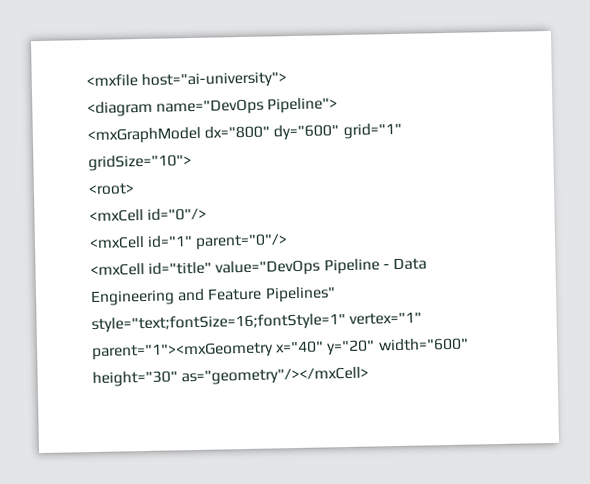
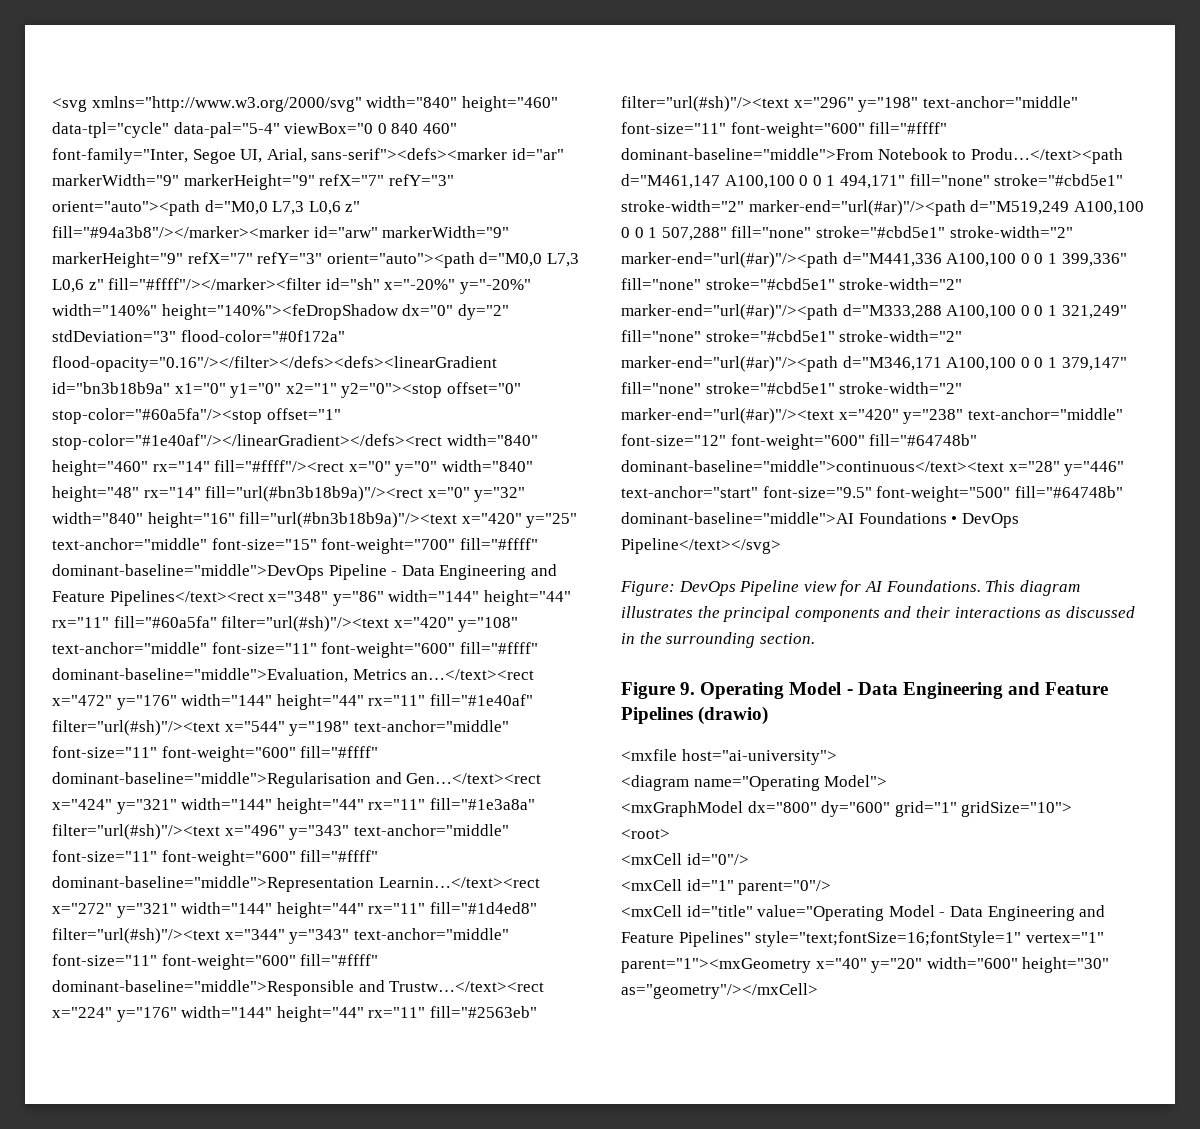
+ <svg xmlns="http://www.w3.org/2000/svg" width="840" height="460" data-tpl="cycle" data-pal="5-4" viewBox="0 0 840 460" font-family="Inter, Segoe UI, Arial, sans-serif"><defs><marker id="ar" markerWidth="9" markerHeight="9" refX="7" refY="3" orient="auto"><path d="M0,0 L7,3 L0,6 z" fill="#94a3b8"/></marker><marker id="arw" markerWidth="9" markerHeight="9" refX="7" refY="3" orient="auto"><path d="M0,0 L7,3 L0,6 z" fill="#ffff"/></marker><filter id="sh" x="-20%" y="-20%" width="140%" height="140%"><feDropShadow dx="0" dy="2" stdDeviation="3" flood-color="#0f172a" flood-opacity="0.16"/></filter></defs><defs><linearGradient id="bn3b18b9a" x1="0" y1="0" x2="1" y2="0"><stop offset="0" stop-color="#60a5fa"/><stop offset="1" stop-color="#1e40af"/></linearGradient></defs><rect width="840" height="460" rx="14" fill="#ffff"/><rect x="0" y="0" width="840" height="48" rx="14" fill="url(#bn3b18b9a)"/><rect x="0" y="32" width="840" height="16" fill="url(#bn3b18b9a)"/><text x="420" y="25" text-anchor="middle" font-size="15" font-weight="700" fill="#ffff" dominant-baseline="middle">DevOps Pipeline - Data Engineering and Feature Pipelines</text><rect x="348" y="86" width="144" height="44" rx="11" fill="#60a5fa" filter="url(#sh)"/><text x="420" y="108" text-anchor="middle" font-size="11" font-weight="600" fill="#ffff" dominant-baseline="middle">Evaluation, Metrics an…</text><rect x="472" y="176" width="144" height="44" rx="11" fill="#1e40af" filter="url(#sh)"/><text x="544" y="198" text-anchor="middle" font-size="11" font-weight="600" fill="#ffff" dominant-baseline="middle">Regularisation and Gen…</text><rect x="424" y="321" width="144" height="44" rx="11" fill="#1e3a8a" filter="url(#sh)"/><text x="496" y="343" text-anchor="middle" font-size="11" font-weight="600" fill="#ffff" dominant-baseline="middle">Representation Learnin…</text><rect x="272" y="321" width="144" height="44" rx="11" fill="#1d4ed8" filter="url(#sh)"/><text x="344" y="343" text-anchor="middle" font-size="11" font-weight="600" fill="#ffff" dominant-baseline="middle">Responsible and Trustw…</text><rect x="224" y="176" width="144" height="44" rx="11" fill="#2563eb" filter="url(#sh)"/><text x="296" y="198" text-anchor="middle" font-size="11" font-weight="600" fill="#ffff" dominant-baseline="middle">From Notebook to Produ…</text><path d="M461,147 A100,100 0 0 1 494,171" fill="none" stroke="#cbd5e1" stroke-width="2" marker-end="url(#ar)"/><path d="M519,249 A100,100 0 0 1 507,288" fill="none" stroke="#cbd5e1" stroke-width="2" marker-end="url(#ar)"/><path d="M441,336 A100,100 0 0 1 399,336" fill="none" stroke="#cbd5e1" stroke-width="2" marker-end="url(#ar)"/><path d="M333,288 A100,100 0 0 1 321,249" fill="none" stroke="#cbd5e1" stroke-width="2" marker-end="url(#ar)"/><path d="M346,171 A100,100 0 0 1 379,147" fill="none" stroke="#cbd5e1" stroke-width="2" marker-end="url(#ar)"/><text x="420" y="238" text-anchor="middle" font-size="12" font-weight="600" fill="#64748b" dominant-baseline="middle">continuous</text><text x="28" y="446" text-anchor="start" font-size="9.5" font-weight="500" fill="#64748b" dominant-baseline="middle">AI Foundations • DevOps Pipeline</text></svg>
+ Figure: DevOps Pipeline view for AI Foundations. This diagram illustrates the principal components and their interactions as discussed in the surrounding section.
+ Figure 9. Operating Model - Data Engineering and Feature Pipelines (drawio)
- <diagram name="DevOps Pipeline">
+ <diagram name="Operating Model">
- <mxCell id="title" value="DevOps Pipeline - Data Engineering and Feature Pipelines" style="text;fontSize=16;fontStyle=1" vertex="1" parent="1"><mxGeometry x="40" y="20" width="600" height="30" as="geometry"/></mxCell>
+ <mxCell id="title" value="Operating Model - Data Engineering and Feature Pipelines" style="text;fontSize=16;fontStyle=1" vertex="1" parent="1"><mxGeometry x="40" y="20" width="600" height="30" as="geometry"/></mxCell>

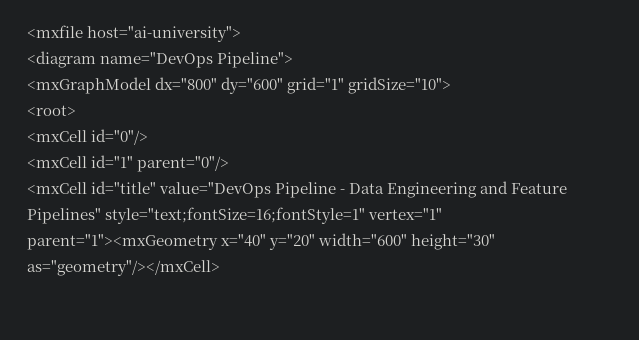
- <svg xmlns="http://www.w3.org/2000/svg" width="840" height="460" data-tpl="cycle" data-pal="5-4" viewBox="0 0 840 460" font-family="Inter, Segoe UI, Arial, sans-serif"><defs><marker id="ar" markerWidth="9" markerHeight="9" refX="7" refY="3" orient="auto"><path d="M0,0 L7,3 L0,6 z" fill="#94a3b8"/></marker><marker id="arw" markerWidth="9" markerHeight="9" refX="7" refY="3" orient="auto"><path d="M0,0 L7,3 L0,6 z" fill="#ffff"/></marker><filter id="sh" x="-20%" y="-20%" width="140%" height="140%"><feDropShadow dx="0" dy="2" stdDeviation="3" flood-color="#0f172a" flood-opacity="0.16"/></filter></defs><defs><linearGradient id="bn3b18b9a" x1="0" y1="0" x2="1" y2="0"><stop offset="0" stop-color="#60a5fa"/><stop offset="1" stop-color="#1e40af"/></linearGradient></defs><rect width="840" height="460" rx="14" fill="#ffff"/><rect x="0" y="0" width="840" height="48" rx="14" fill="url(#bn3b18b9a)"/><rect x="0" y="32" width="840" height="16" fill="url(#bn3b18b9a)"/><text x="420" y="25" text-anchor="middle" font-size="15" font-weight="700" fill="#ffff" dominant-baseline="middle">DevOps Pipeline - Data Engineering and Feature Pipelines</text><rect x="348" y="86" width="144" height="44" rx="11" fill="#60a5fa" filter="url(#sh)"/><text x="420" y="108" text-anchor="middle" font-size="11" font-weight="600" fill="#ffff" dominant-baseline="middle">Evaluation, Metrics an…</text><rect x="472" y="176" width="144" height="44" rx="11" fill="#1e40af" filter="url(#sh)"/><text x="544" y="198" text-anchor="middle" font-size="11" font-weight="600" fill="#ffff" dominant-baseline="middle">Regularisation and Gen…</text><rect x="424" y="321" width="144" height="44" rx="11" fill="#1e3a8a" filter="url(#sh)"/><text x="496" y="343" text-anchor="middle" font-size="11" font-weight="600" fill="#ffff" dominant-baseline="middle">Representation Learnin…</text><rect x="272" y="321" width="144" height="44" rx="11" fill="#1d4ed8" filter="url(#sh)"/><text x="344" y="343" text-anchor="middle" font-size="11" font-weight="600" fill="#ffff" dominant-baseline="middle">Responsible and Trustw…</text><rect x="224" y="176" width="144" height="44" rx="11" fill="#2563eb" filter="url(#sh)"/><text x="296" y="198" text-anchor="middle" font-size="11" font-weight="600" fill="#ffff" dominant-baseline="middle">From Notebook to Produ…</text><path d="M461,147 A100,100 0 0 1 494,171" fill="none" stroke="#cbd5e1" stroke-width="2" marker-end="url(#ar)"/><path d="M519,249 A100,100 0 0 1 507,288" fill="none" stroke="#cbd5e1" stroke-width="2" marker-end="url(#ar)"/><path d="M441,336 A100,100 0 0 1 399,336" fill="none" stroke="#cbd5e1" stroke-width="2" marker-end="url(#ar)"/><path d="M333,288 A100,100 0 0 1 321,249" fill="none" stroke="#cbd5e1" stroke-width="2" marker-end="url(#ar)"/><path d="M346,171 A100,100 0 0 1 379,147" fill="none" stroke="#cbd5e1" stroke-width="2" marker-end="url(#ar)"/><text x="420" y="238" text-anchor="middle" font-size="12" font-weight="600" fill="#64748b" dominant-baseline="middle">continuous</text><text x="28" y="446" text-anchor="start" font-size="9.5" font-weight="500" fill="#64748b" dominant-baseline="middle">AI Foundations • DevOps Pipeline</text></svg>
- Figure: DevOps Pipeline view for AI Foundations. This diagram illustrates the principal components and their interactions as discussed in the surrounding section.
- Figure 9. Operating Model - Data Engineering and Feature Pipelines (drawio)
- <diagram name="Operating Model">
+ <diagram name="DevOps Pipeline">
- <mxCell id="title" value="Operating Model - Data Engineering and Feature Pipelines" style="text;fontSize=16;fontStyle=1" vertex="1" parent="1"><mxGeometry x="40" y="20" width="600" height="30" as="geometry"/></mxCell>
+ <mxCell id="title" value="DevOps Pipeline - Data Engineering and Feature Pipelines" style="text;fontSize=16;fontStyle=1" vertex="1" parent="1"><mxGeometry x="40" y="20" width="600" height="30" as="geometry"/></mxCell>

